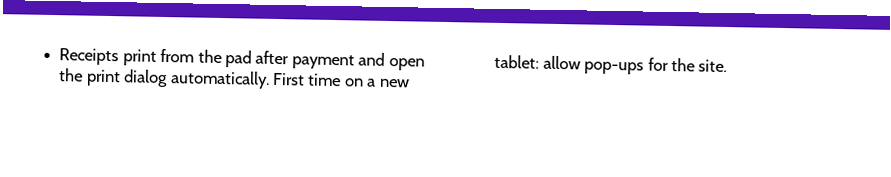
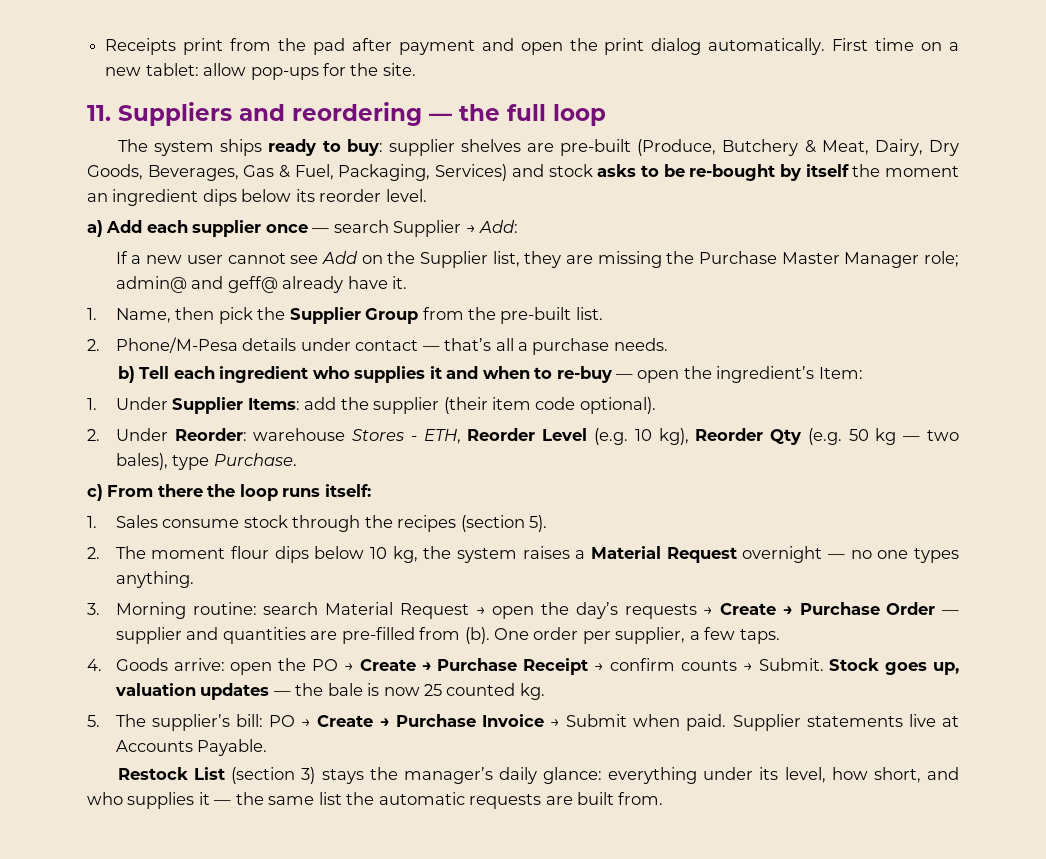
+ 11. Suppliers and reordering — the full loop
+ The system ships ready to buy: supplier shelves are pre-built (Produce, Butchery & Meat, Dairy, Dry Goods, Beverages, Gas & Fuel, Packaging, Services) and stock asks to be re-bought by itself the moment an ingredient dips below its reorder level.
+ a) Add each supplier once — search Supplier → Add:
+ If a new user cannot see Add on the Supplier list, they are missing the Purchase Master Manager role; admin@ and geff@ already have it.
+ 1. Name, then pick the Supplier Group from the pre-built list.
+ 2. Phone/M-Pesa details under contact — that’s all a purchase needs.
+ b) Tell each ingredient who supplies it and when to re-buy — open the ingredient’s Item:
+ 1. Under Supplier Items: add the supplier (their item code optional).
+ 2. Under Reorder: warehouse Stores - ETH, Reorder Level (e.g. 10 kg), Reorder Qty (e.g. 50 kg — two bales), type Purchase.
+ c) From there the loop runs itself:
+ 1. Sales consume stock through the recipes (section 5).
+ 2. The moment flour dips below 10 kg, the system raises a Material Request overnight — no one types anything.
+ 3. Morning routine: search Material Request → open the day’s requests → Create → Purchase Order — supplier and quantities are pre-filled from (b). One order per supplier, a few taps.
+ 4. Goods arrive: open the PO → Create → Purchase Receipt → confirm counts → Submit. Stock goes up, valuation updates — the bale is now 25 counted kg.
+ 5. The supplier’s bill: PO → Create → Purchase Invoice → Submit when paid. Supplier statements live at Accounts Payable.
+ Restock List (section 3) stays the manager’s daily glance: everything under its level, how short, and who supplies it — the same list the automatic requests are built from.

